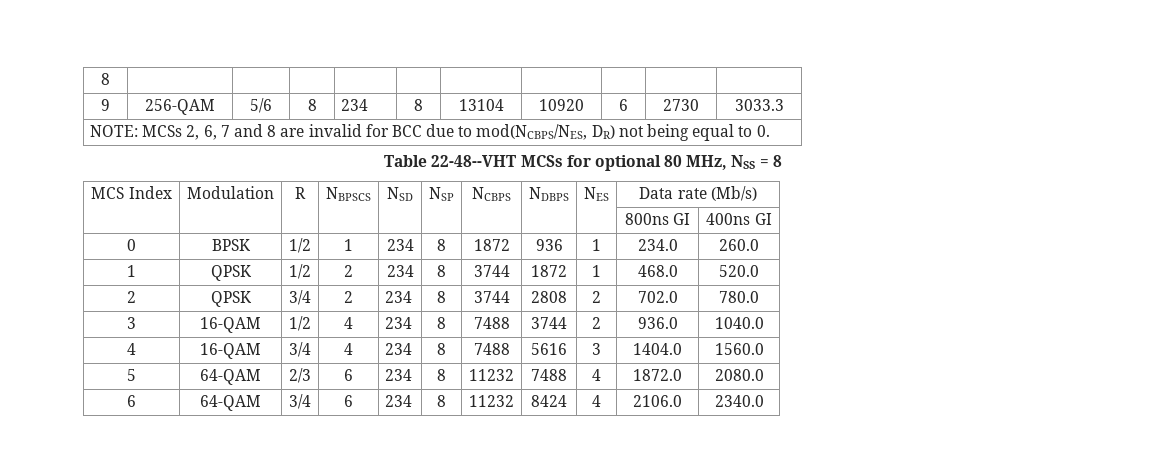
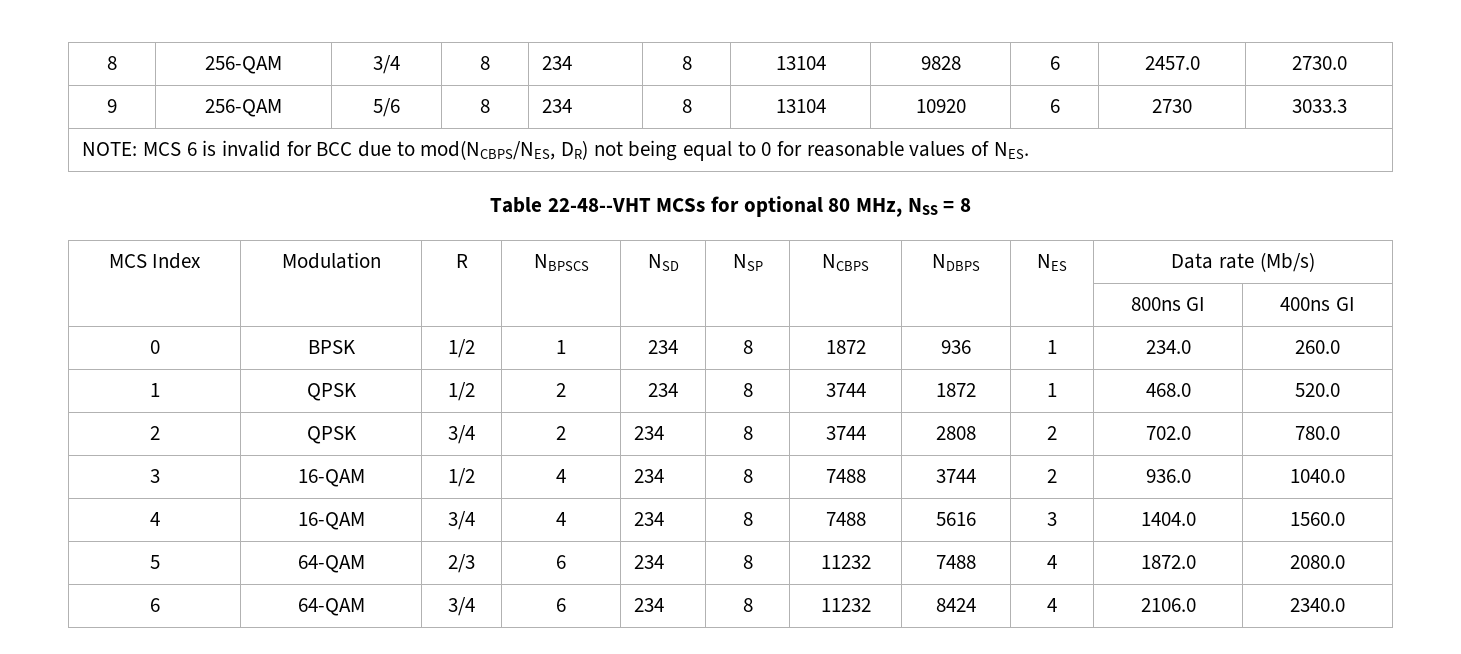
- 8 | | | | | | | | | |
+ 8 | 256-QAM | 3/4 | 8 | 234 | 8 | 13104 | 9828 | 6 | 2457.0 | 2730.0
- NOTE: MCSs 2, 6, 7 and 8 are invalid for BCC due to mod(NCBPS/NES, DR) not being equal to 0.
+ NOTE: MCS 6 is invalid for BCC due to mod(NCBPS/NES, DR) not being equal to 0 for reasonable values of NES.

